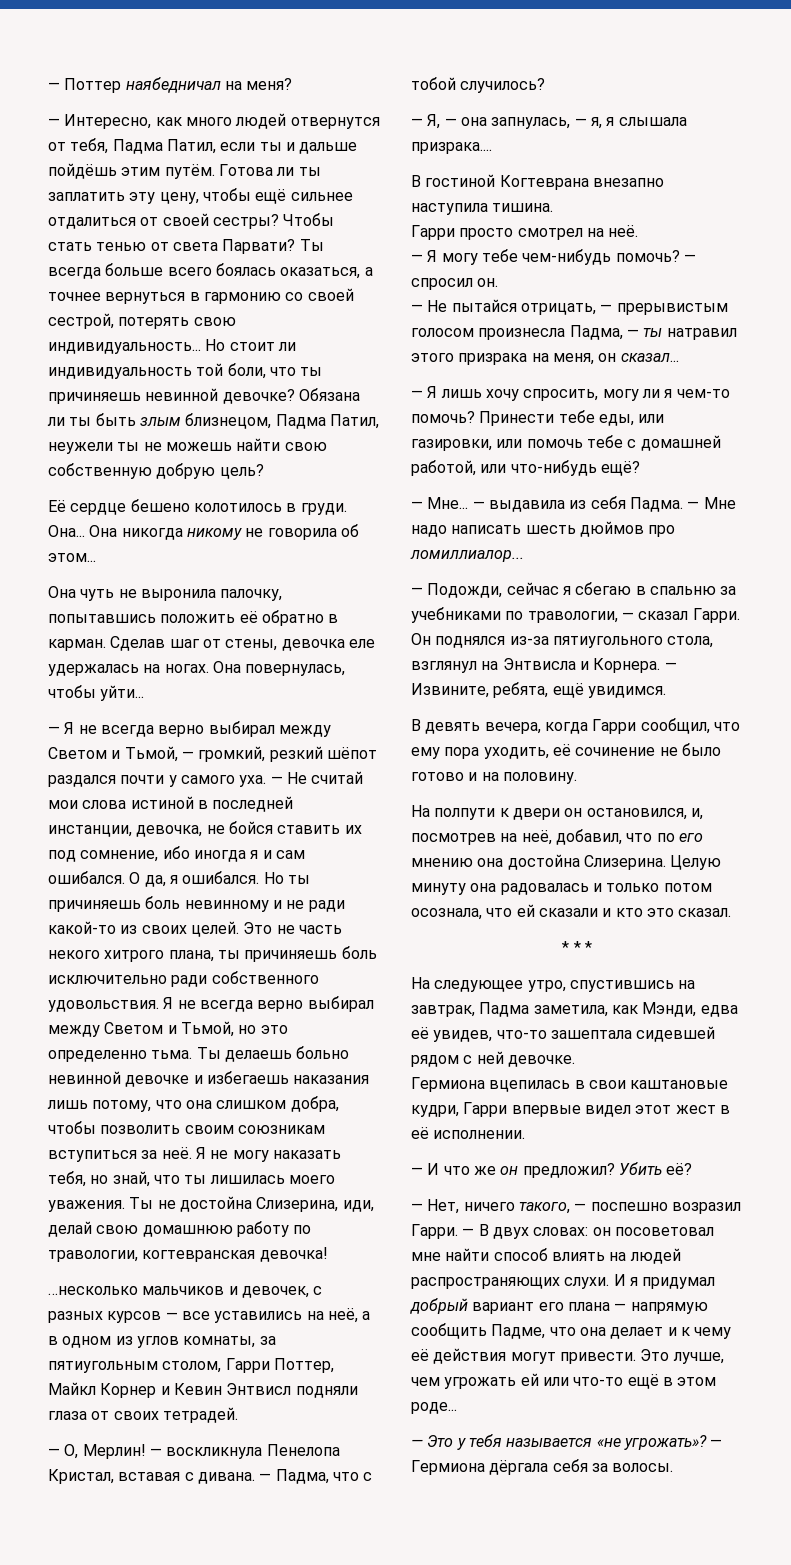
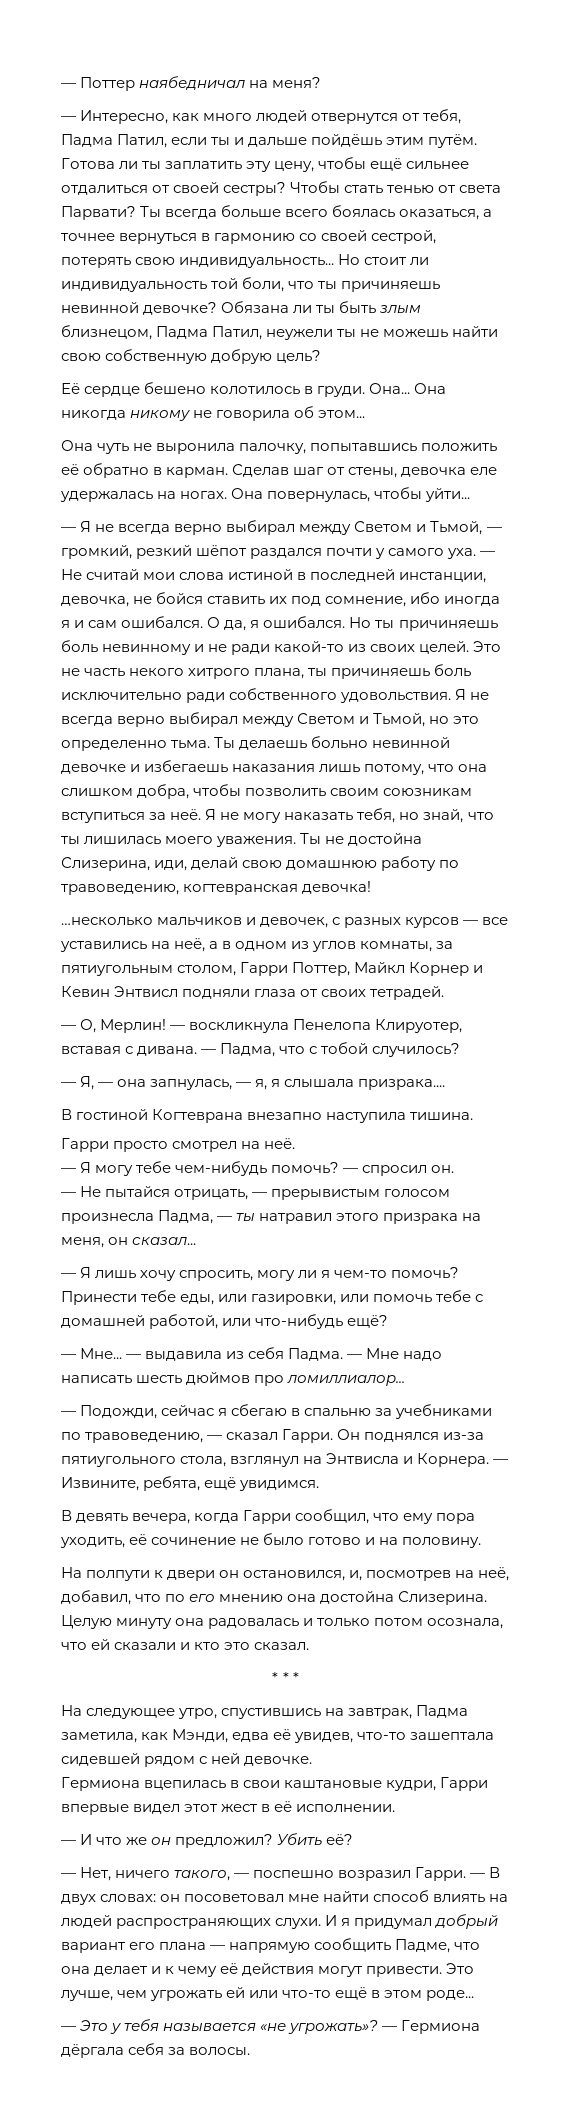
- Ты не достойна Слизерина, иди, делай свою домашнюю работу по травологии, когтевранская девочка!
+ Ты не достойна Слизерина, иди, делай свою домашнюю работу по травоведению, когтевранская девочка!
- — воскликнула Пенелопа Кристал, вставая с дивана.
+ — воскликнула Пенелопа Клируотер, вставая с дивана.
- — Подожди, сейчас я сбегаю в спальню за учебниками по травологии, — сказал Гарри.
+ — Подожди, сейчас я сбегаю в спальню за учебниками по травоведению, — сказал Гарри.

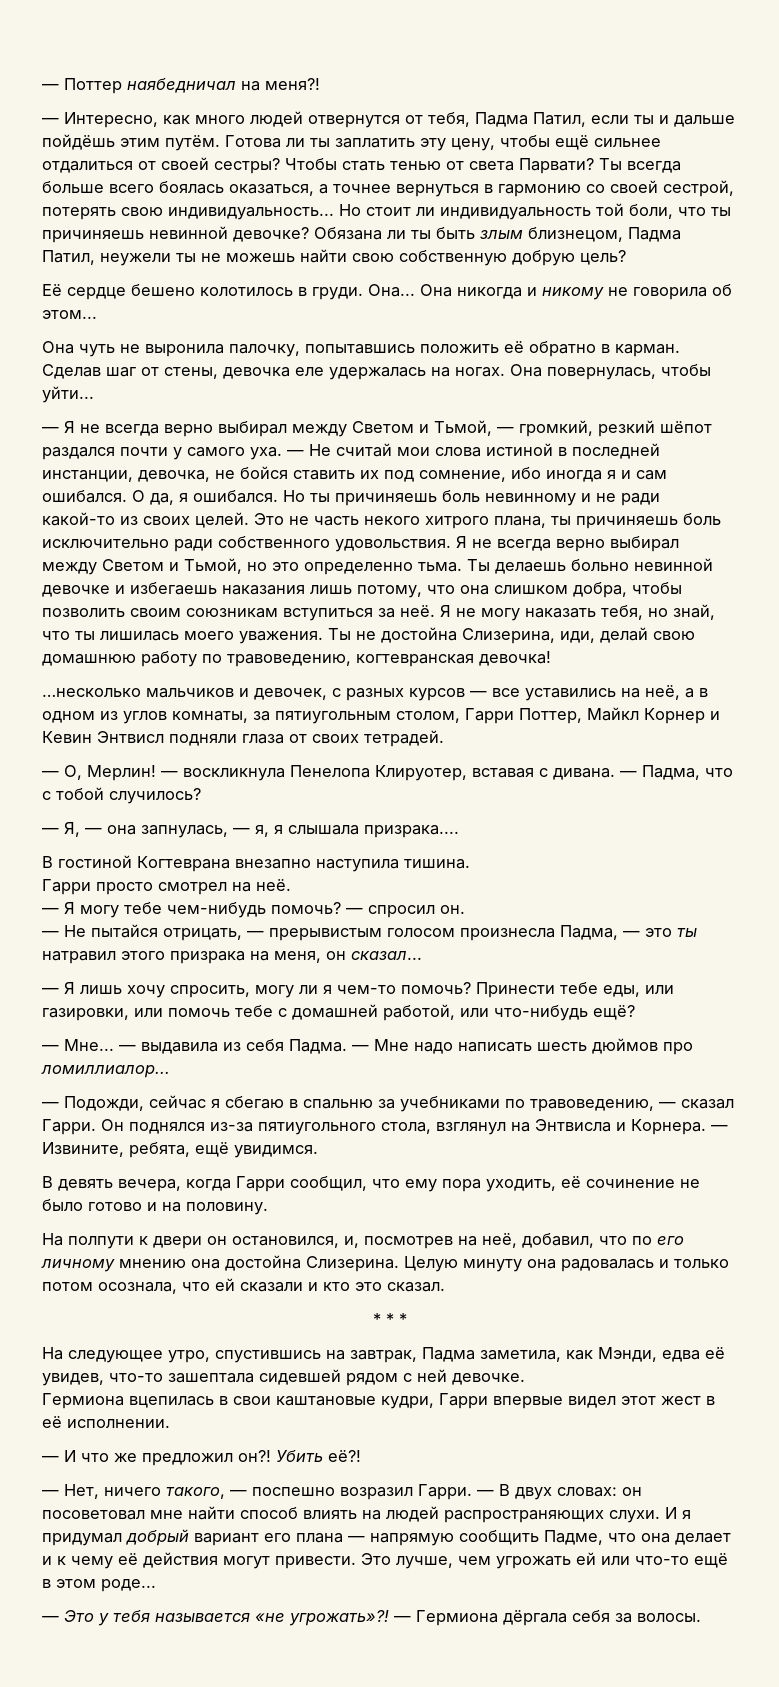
- — Поттер наябедничал на меня?
+ — Поттер наябедничал на меня?!
- Она никогда никому не говорила об этом...
+ Она никогда и никому не говорила об этом...
- — Не пытайся отрицать, — прерывистым голосом произнесла Падма, — ты натравил этого призрака на меня, он сказал...
+ — Не пытайся отрицать, — прерывистым голосом произнесла Падма, — это ты натравил этого призрака на меня, он сказал...
- На полпути к двери он остановился, и, посмотрев на неё, добавил, что по его мнению она достойна Слизерина.
+ На полпути к двери он остановился, и, посмотрев на неё, добавил, что по его личному мнению она достойна Слизерина.
- — И что же он предложил? Убить её?
+ — И что же предложил он?! Убить её?!
- — Это у тебя называется «не угрожать»?
+ — Это у тебя называется «не угрожать»?!

